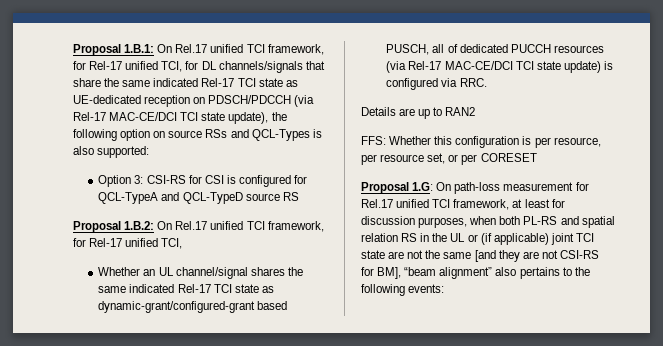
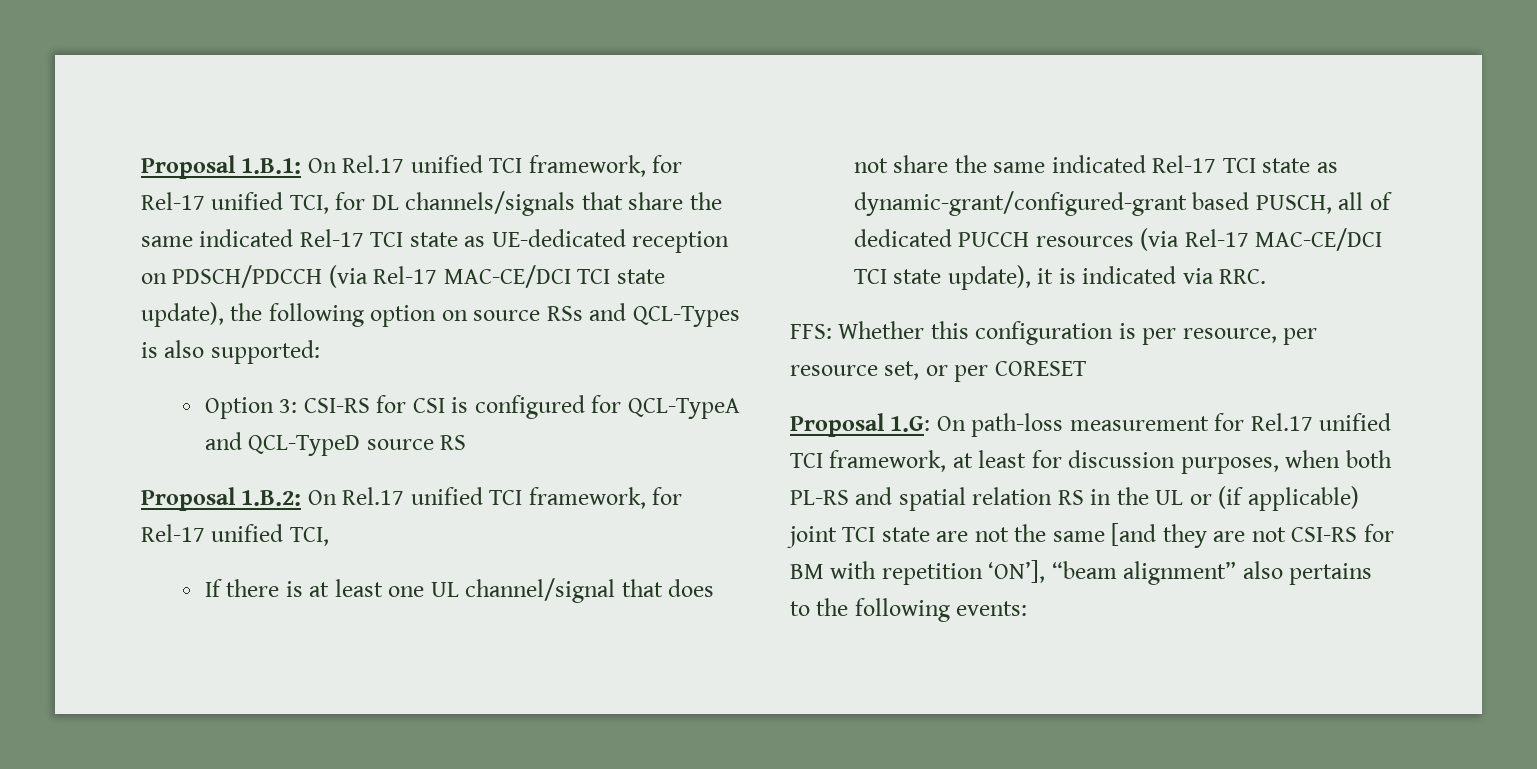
- Whether an UL channel/signal shares the same indicated Rel-17 TCI state as dynamic-grant/configured-grant based PUSCH, all of dedicated PUCCH resources (via Rel-17 MAC-CE/DCI TCI state update) is configured via RRC.
- Details are up to RAN2
+ If there is at least one UL channel/signal that does not share the same indicated Rel-17 TCI state as dynamic-grant/configured-grant based PUSCH, all of dedicated PUCCH resources (via Rel-17 MAC-CE/DCI TCI state update), it is indicated via RRC.
- Proposal 1.G: On path-loss measurement for Rel.17 unified TCI framework, at least for discussion purposes, when both PL-RS and spatial relation RS in the UL or (if applicable) joint TCI state are not the same [and they are not CSI-RS for BM], “beam alignment” also pertains to the following events:
+ Proposal 1.G: On path-loss measurement for Rel.17 unified TCI framework, at least for discussion purposes, when both PL-RS and spatial relation RS in the UL or (if applicable) joint TCI state are not the same [and they are not CSI-RS for BM with repetition ‘ON’], “beam alignment” also pertains to the following events:

